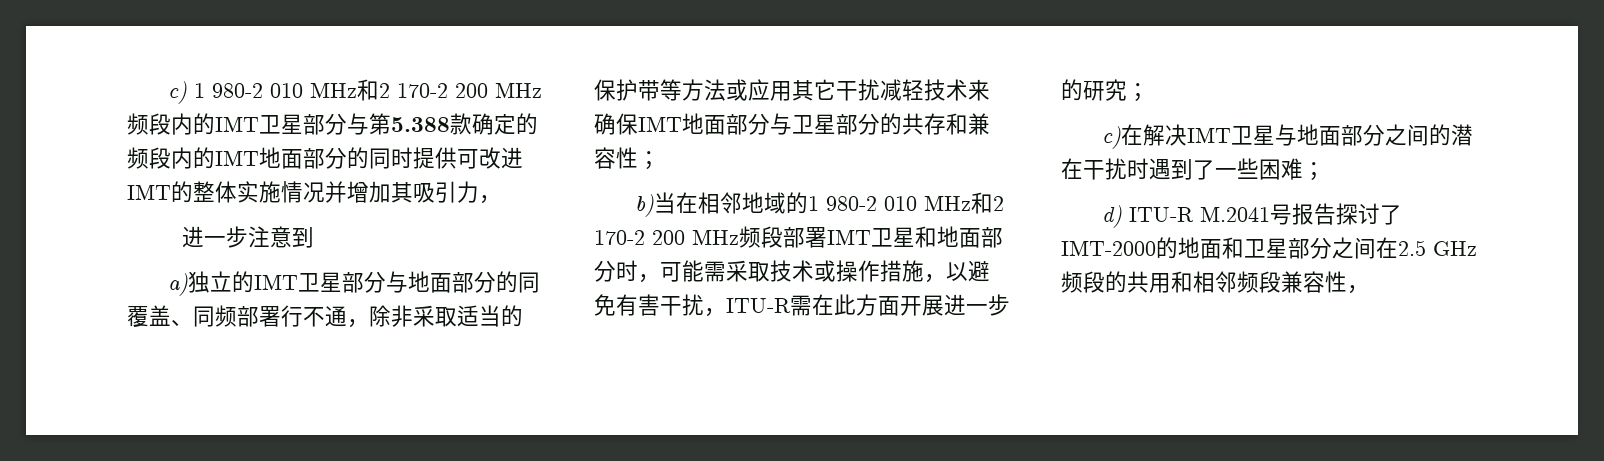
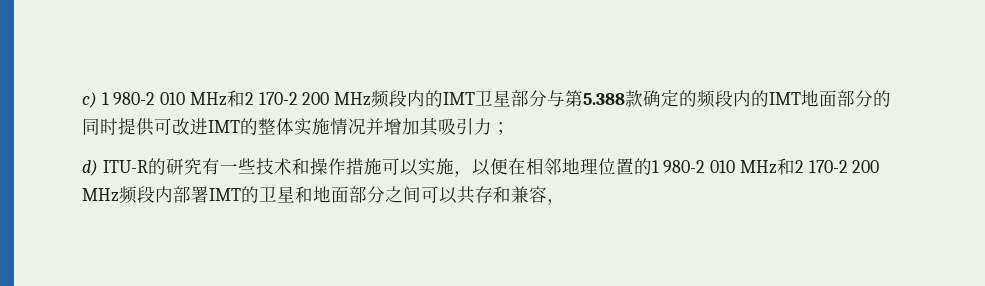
- c) 1 980-2 010 MHz和2 170-2 200 MHz频段内的IMT卫星部分与第5.388款确定的频段内的IMT地面部分的同时提供可改进IMT的整体实施情况并增加其吸引力，
- 进一步注意到
- a)独立的IMT卫星部分与地面部分的同覆盖、同频部署行不通，除非采取适当的保护带等方法或应用其它干扰减轻技术来确保IMT地面部分与卫星部分的共存和兼容性；
- b)当在相邻地域的1 980-2 010 MHz和2 170-2 200 MHz频段部署IMT卫星和地面部分时，可能需采取技术或操作措施，以避免有害干扰，ITU-R需在此方面开展进一步的研究；
- c)在解决IMT卫星与地面部分之间的潜在干扰时遇到了一些困难；
- d) ITU-R M.2041号报告探讨了IMT-2000的地面和卫星部分之间在2.5 GHz频段的共用和相邻频段兼容性，
+ c) 1 980-2 010 MHz和2 170-2 200 MHz频段内的IMT卫星部分与第5.388款确定的频段内的IMT地面部分的同时提供可改进IMT的整体实施情况并增加其吸引力；
+ d) ITU-R的研究有一些技术和操作措施可以实施，以便在相邻地理位置的1 980-2 010 MHz和2 170-2 200 MHz频段内部署IMT的卫星和地面部分之间可以共存和兼容，

